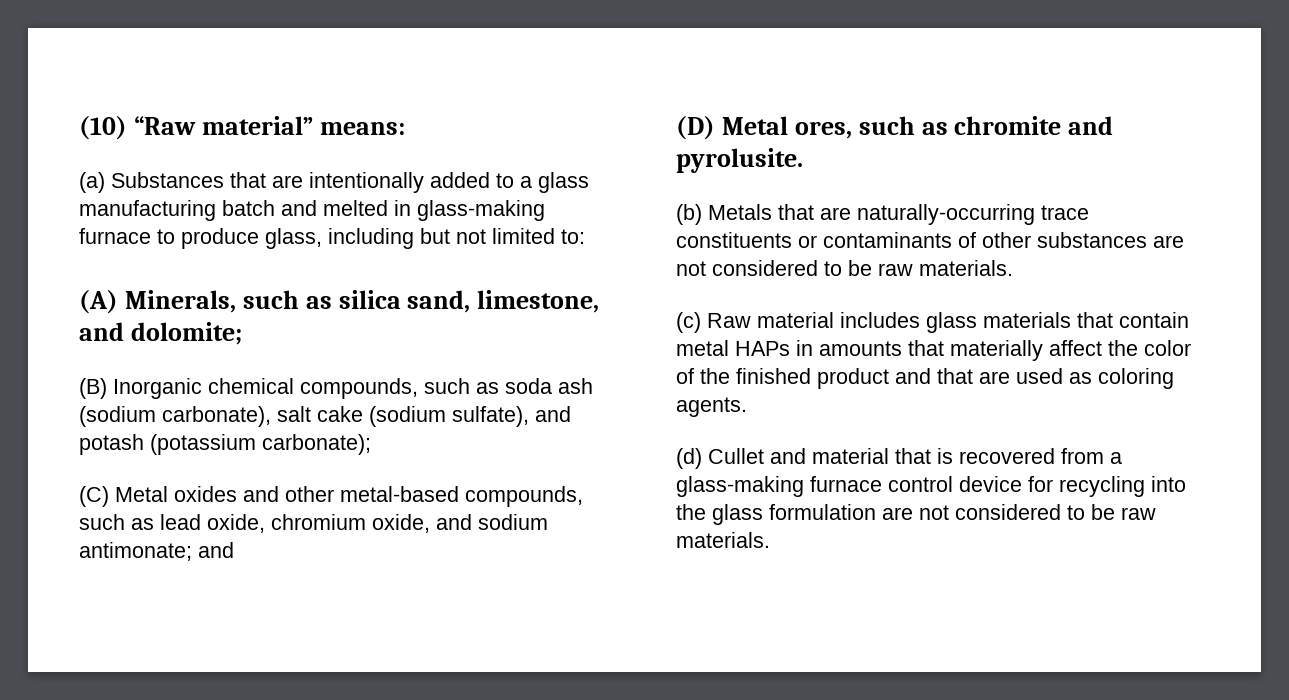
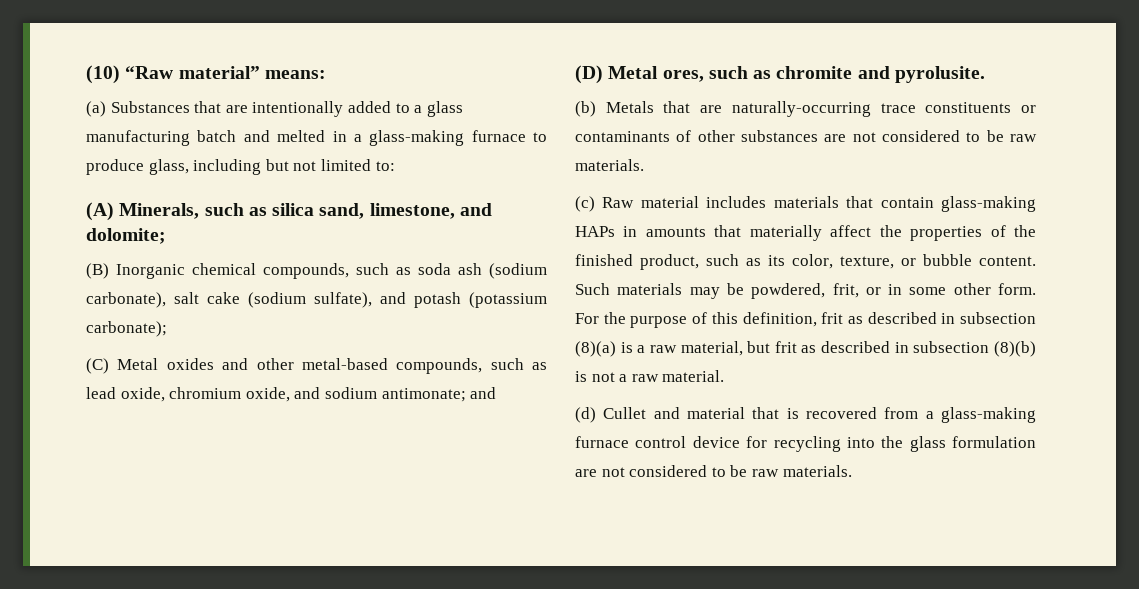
- (a) Substances that are intentionally added to a glass manufacturing batch and melted in glass-making furnace to produce glass, including but not limited to:
+ (a) Substances that are intentionally added to a glass manufacturing batch and melted in a glass-making furnace to produce glass, including but not limited to:
- (c) Raw material includes glass materials that contain metal HAPs in amounts that materially affect the color of the finished product and that are used as coloring agents.
+ (c) Raw material includes materials that contain glass-making HAPs in amounts that materially affect the properties of the finished product, such as its color, texture, or bubble content. Such materials may be powdered, frit, or in some other form. For the purpose of this definition, frit as described in subsection (8)(a) is a raw material, but frit as described in subsection (8)(b) is not a raw material.

